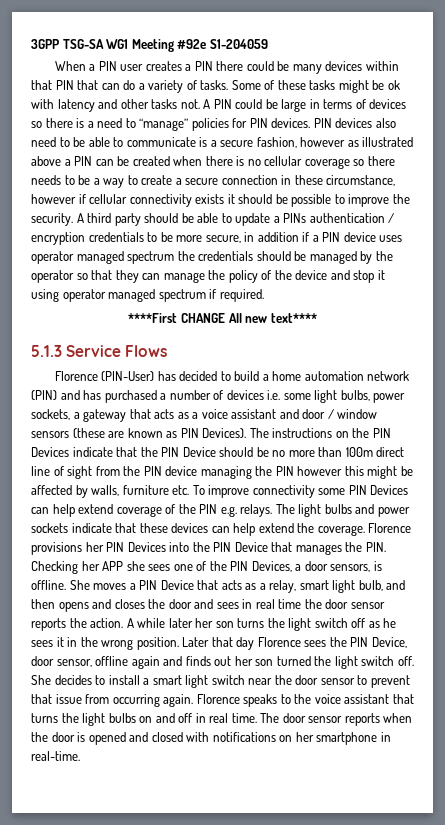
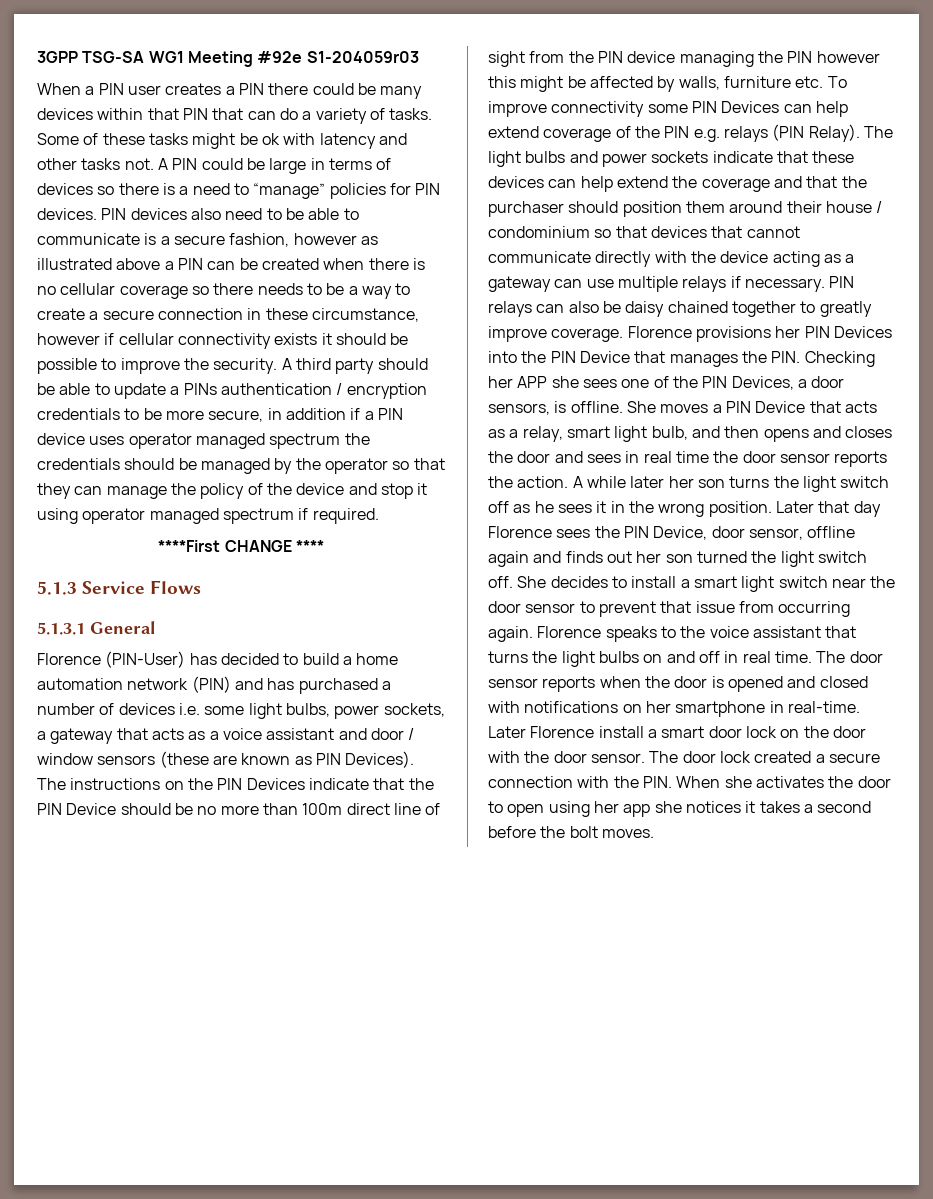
- 3GPP TSG-SA WG1 Meeting #92e S1-204059
+ 3GPP TSG-SA WG1 Meeting #92e S1-204059r03
- ****First CHANGE All new text****
+ ****First CHANGE ****
+ 5.1.3.1 General
- The instructions on the PIN Devices indicate that the PIN Device should be no more than 100m direct line of sight from the PIN device managing the PIN however this might be affected by walls, furniture etc. To improve connectivity some PIN Devices can help extend coverage of the PIN e.g. relays.
+ The instructions on the PIN Devices indicate that the PIN Device should be no more than 100m direct line of sight from the PIN device managing the PIN however this might be affected by walls, furniture etc. To improve connectivity some PIN Devices can help extend coverage of the PIN e.g. relays (PIN Relay).
- The light bulbs and power sockets indicate that these devices can help extend the coverage.
+ The light bulbs and power sockets indicate that these devices can help extend the coverage and that the purchaser should position them around their house / condominium so that devices that cannot communicate directly with the device acting as a gateway can use multiple relays if necessary. PIN relays can also be daisy chained together to greatly improve coverage.
+ Later Florence install a smart door lock on the door with the door sensor. The door lock created a secure connection with the PIN. When she activates the door to open using her app she notices it takes a second before the bolt moves.

